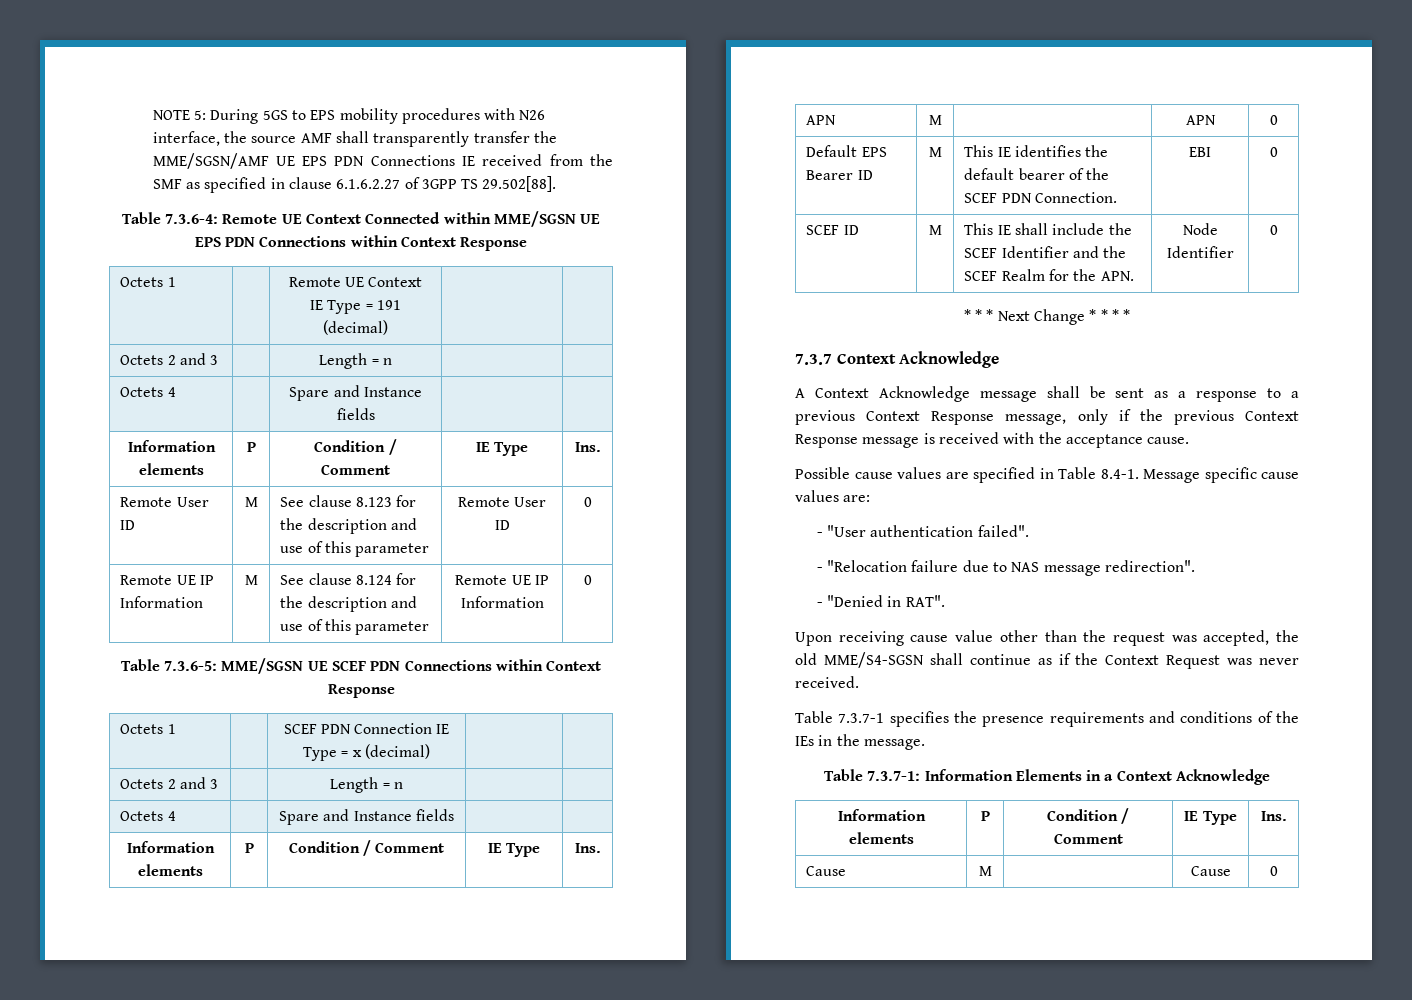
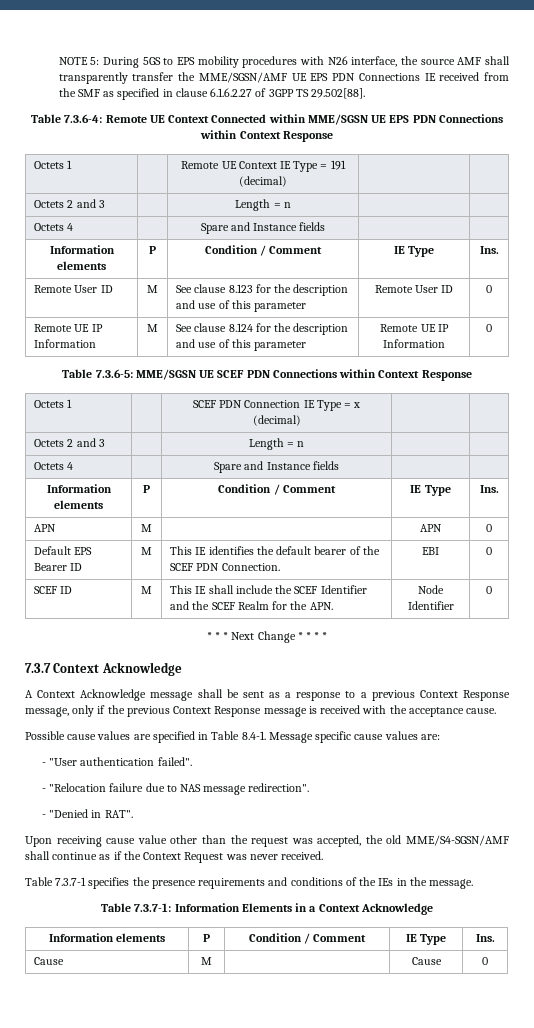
- Upon receiving cause value other than the request was accepted, the old MME/S4-SGSN shall continue as if the Context Request was never received.
+ Upon receiving cause value other than the request was accepted, the old MME/S4-SGSN/AMF shall continue as if the Context Request was never received.

